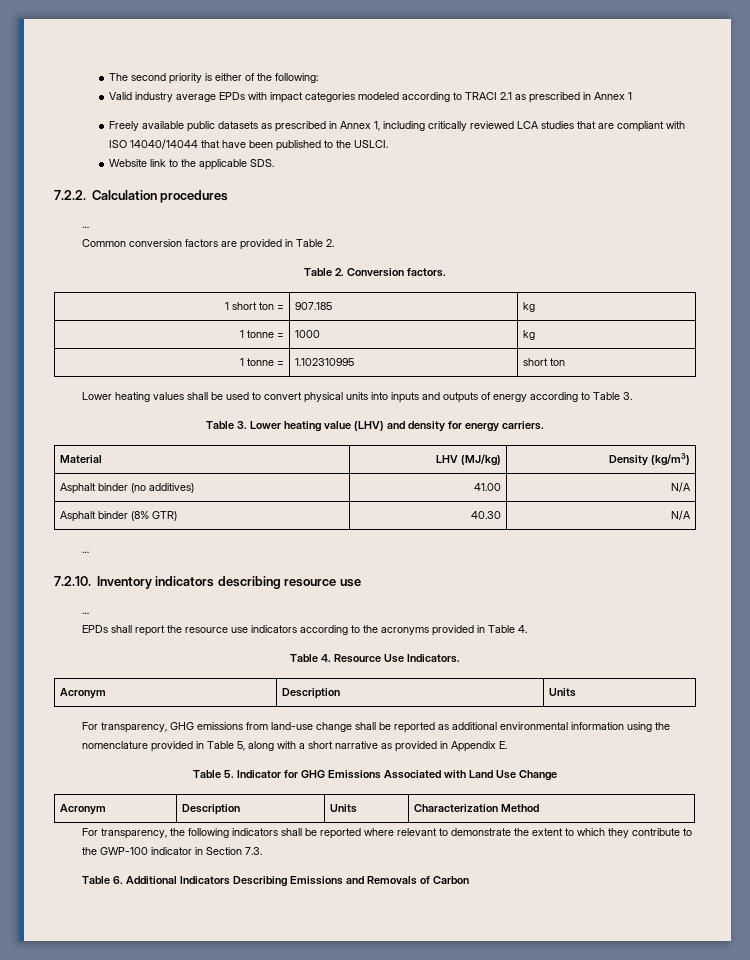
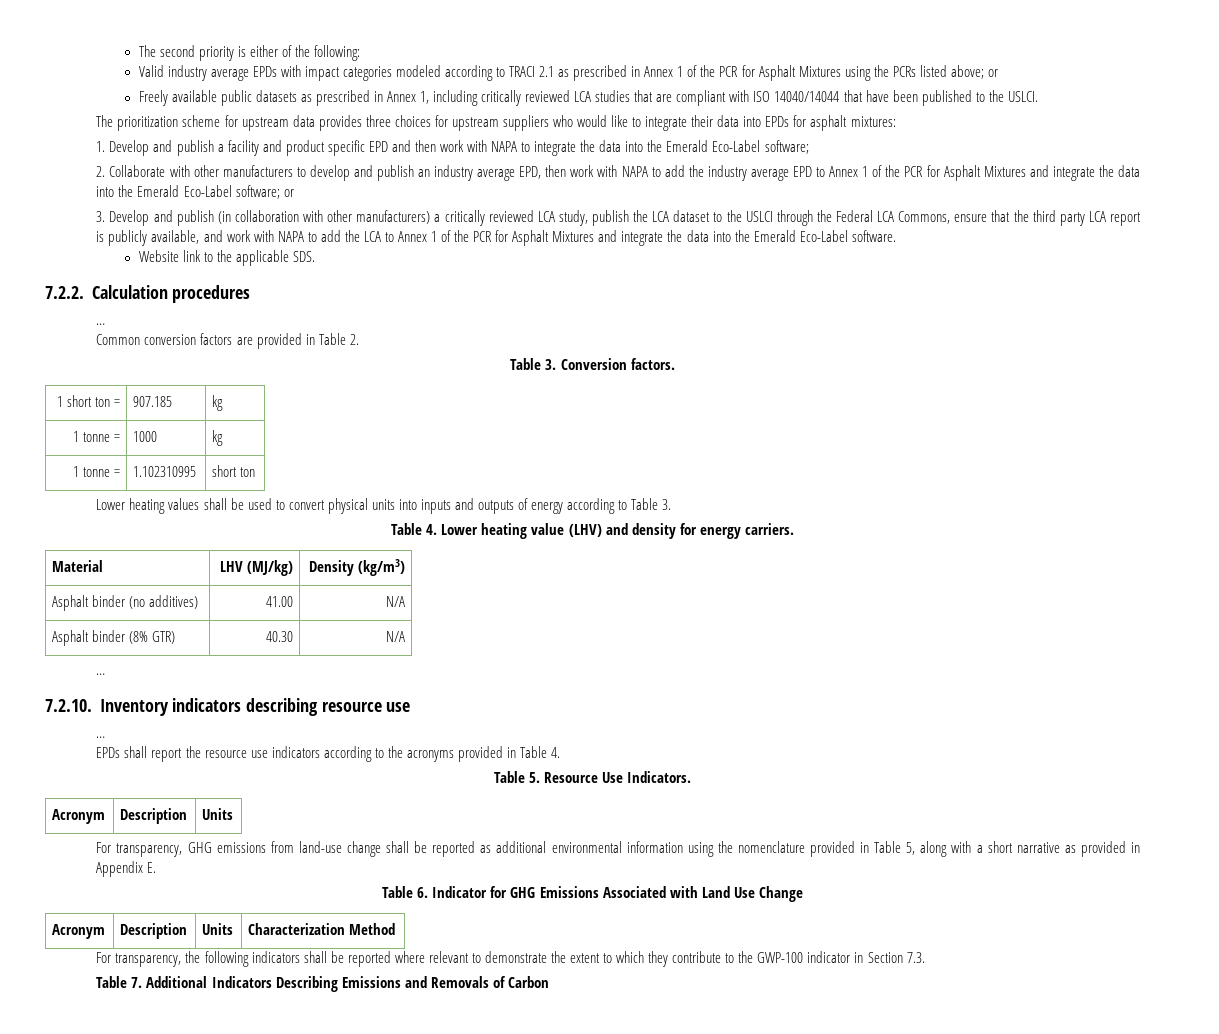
- Valid industry average EPDs with impact categories modeled according to TRACI 2.1 as prescribed in Annex 1
+ Valid industry average EPDs with impact categories modeled according to TRACI 2.1 as prescribed in Annex 1 of the PCR for Asphalt Mixtures using the PCRs listed above; or
+ The prioritization scheme for upstream data provides three choices for upstream suppliers who would like to integrate their data into EPDs for asphalt mixtures:
+ 1. Develop and publish a facility and product specific EPD and then work with NAPA to integrate the data into the Emerald Eco-Label software;
+ 2. Collaborate with other manufacturers to develop and publish an industry average EPD, then work with NAPA to add the industry average EPD to Annex 1 of the PCR for Asphalt Mixtures and integrate the data into the Emerald Eco-Label software; or
+ 3. Develop and publish (in collaboration with other manufacturers) a critically reviewed LCA study, publish the LCA dataset to the USLCI through the Federal LCA Commons, ensure that the third party LCA report is publicly available, and work with NAPA to add the LCA to Annex 1 of the PCR for Asphalt Mixtures and integrate the data into the Emerald Eco-Label software.
- Table 2. Conversion factors.
+ Table 3. Conversion factors.
- Table 3. Lower heating value (LHV) and density for energy carriers.
+ Table 4. Lower heating value (LHV) and density for energy carriers.
- Table 4. Resource Use Indicators.
+ Table 5. Resource Use Indicators.
- Table 5. Indicator for GHG Emissions Associated with Land Use Change
+ Table 6. Indicator for GHG Emissions Associated with Land Use Change
- Table 6. Additional Indicators Describing Emissions and Removals of Carbon
+ Table 7. Additional Indicators Describing Emissions and Removals of Carbon

